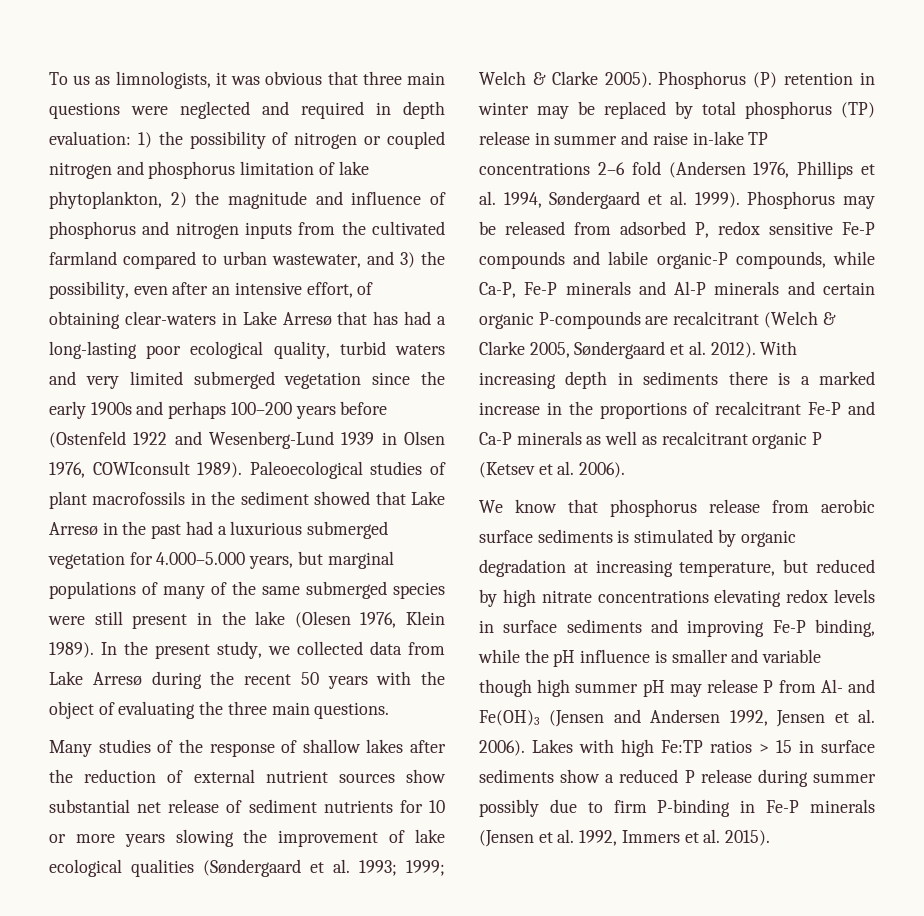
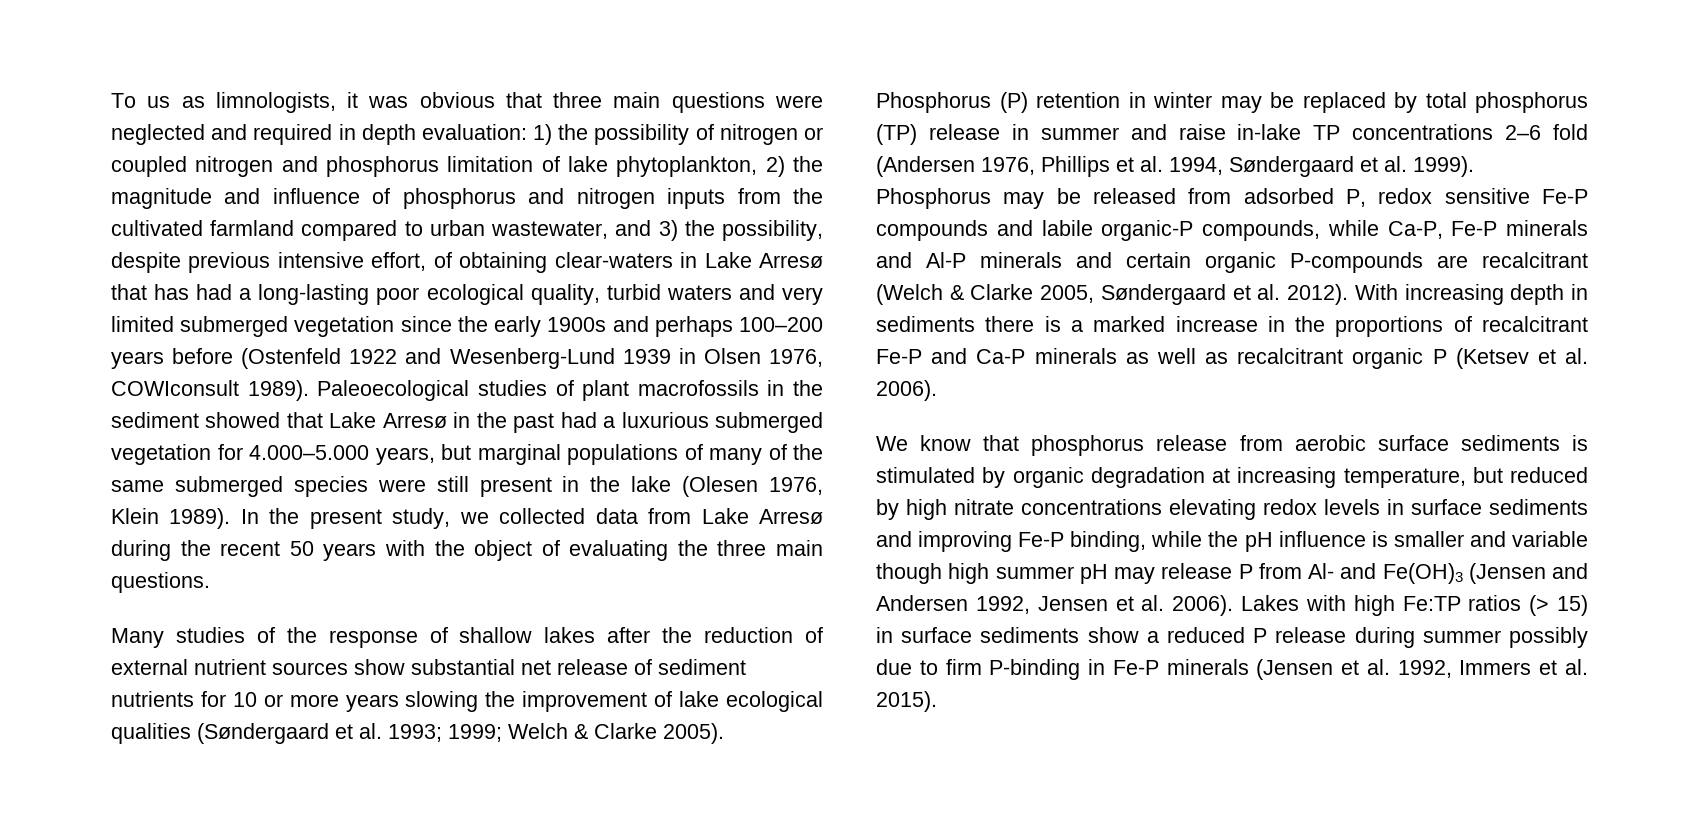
- 1) the possibility of nitrogen or coupled nitrogen and phosphorus limitation of lake phytoplankton, 2) the magnitude and influence of phosphorus and nitrogen inputs from the cultivated farmland compared to urban wastewater, and 3) the possibility, even after an intensive effort, of obtaining clear-waters in Lake Arresø that has had a long-lasting poor ecological quality, turbid waters and very limited submerged vegetation since the early 1900s and perhaps 100–200 years before (Ostenfeld 1922 and Wesenberg-Lund 1939 in Olsen 1976, COWIconsult 1989).
+ 1) the possibility of nitrogen or coupled nitrogen and phosphorus limitation of lake phytoplankton, 2) the magnitude and influence of phosphorus and nitrogen inputs from the cultivated farmland compared to urban wastewater, and 3) the possibility, despite previous intensive effort, of obtaining clear-waters in Lake Arresø that has had a long-lasting poor ecological quality, turbid waters and very limited submerged vegetation since the early 1900s and perhaps 100–200 years before (Ostenfeld 1922 and Wesenberg-Lund 1939 in Olsen 1976, COWIconsult 1989).
- Lakes with high Fe:TP ratios > 15 in surface sediments show a reduced P release during summer possibly due to firm P-binding in Fe-P minerals (Jensen et al. 1992, Immers et al. 2015).
+ Lakes with high Fe:TP ratios (> 15) in surface sediments show a reduced P release during summer possibly due to firm P-binding in Fe-P minerals (Jensen et al. 1992, Immers et al. 2015).

